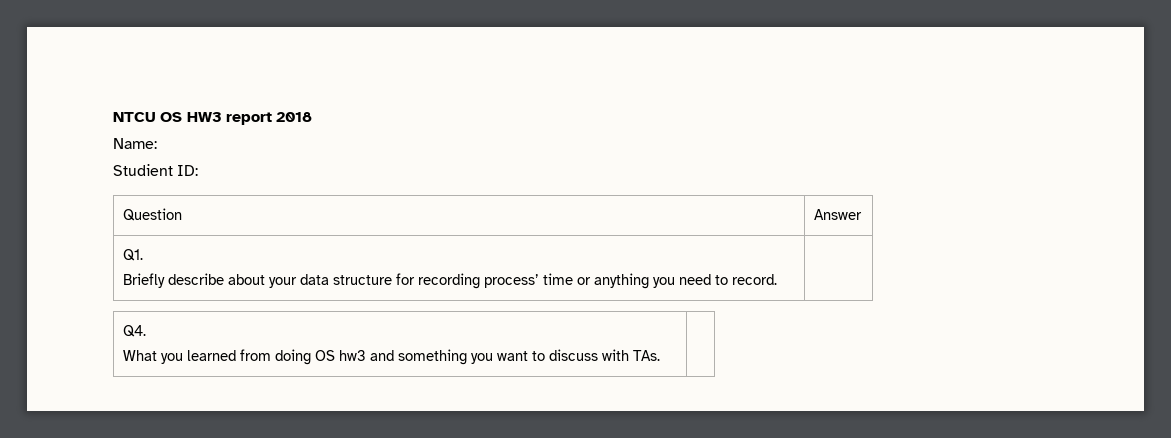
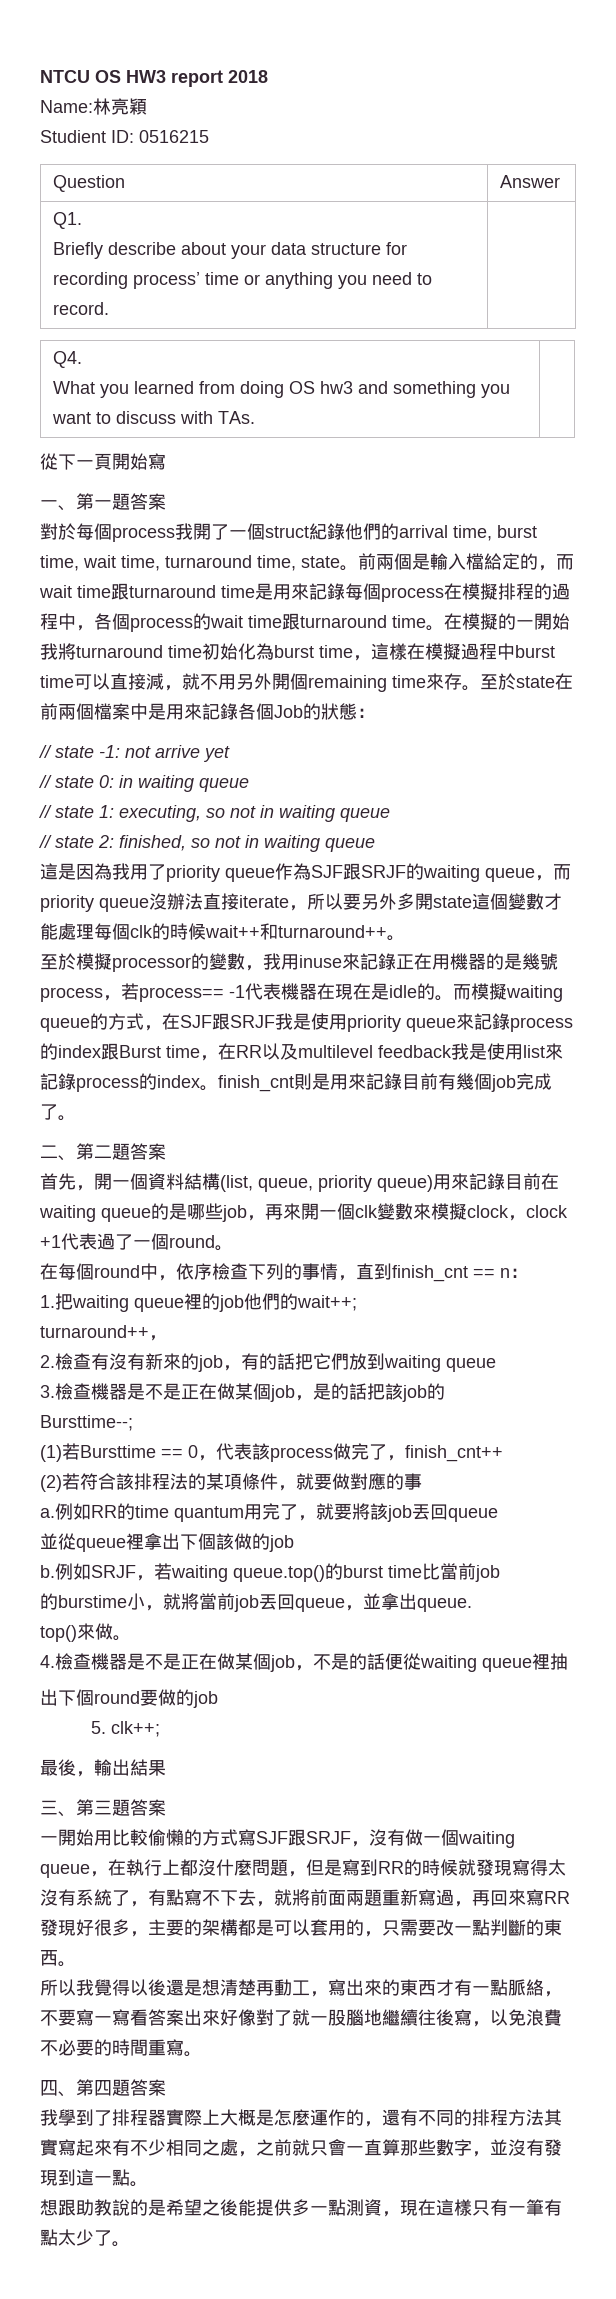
- Name:
+ Name:林亮穎
- Studient ID:
+ Studient ID: 0516215
+ 從下一頁開始寫
+ 一、第一題答案
+ 對於每個process我開了一個struct紀錄他們的arrival time, burst time, wait time, turnaround time, state。前兩個是輸入檔給定的，而wait time跟turnaround time是用來記錄每個process在模擬排程的過程中，各個process的wait time跟turnaround time。在模擬的一開始我將turnaround time初始化為burst time，這樣在模擬過程中burst time可以直接減，就不用另外開個remaining time來存。至於state在前兩個檔案中是用來記錄各個Job的狀態：
+ // state -1: not arrive yet
+ // state 0: in waiting queue
+ // state 1: executing, so not in waiting queue
+ // state 2: finished, so not in waiting queue
+ 這是因為我用了priority queue作為SJF跟SRJF的waiting queue，而priority queue沒辦法直接iterate，所以要另外多開state這個變數才能處理每個clk的時候wait++和turnaround++。
+ 至於模擬processor的變數，我用inuse來記錄正在用機器的是幾號process，若process== -1代表機器在現在是idle的。而模擬waiting queue的方式，在SJF跟SRJF我是使用priority queue來記錄process的index跟Burst time，在RR以及multilevel feedback我是使用list來記錄process的index。finish_cnt則是用來記錄目前有幾個job完成了。
+ 二、第二題答案
+ 首先，開一個資料結構(list, queue, priority queue)用來記錄目前在waiting queue的是哪些job，再來開一個clk變數來模擬clock，clock +1代表過了一個round。
+ 在每個round中，依序檢查下列的事情，直到finish_cnt == n：
+ 1.把waiting queue裡的job他們的wait++;
+ turnaround++，
+ 2.檢查有沒有新來的job，有的話把它們放到waiting queue
+ 3.檢查機器是不是正在做某個job，是的話把該job的
+ Bursttime--;
+ (1)若Bursttime == 0，代表該process做完了，finish_cnt++
+ (2)若符合該排程法的某項條件，就要做對應的事
+ a.例如RR的time quantum用完了，就要將該job丟回queue
+ 並從queue裡拿出下個該做的job
+ b.例如SRJF，若waiting queue.top()的burst time比當前job
+ 的burstime小，就將當前job丟回queue，並拿出queue.
+ top()來做。
+ 4.檢查機器是不是正在做某個job，不是的話便從waiting queue裡抽
+ 出下個round要做的job
+ 5. clk++;
+ 最後，輸出結果
+ 三、第三題答案
+ 一開始用比較偷懶的方式寫SJF跟SRJF，沒有做一個waiting queue，在執行上都沒什麼問題，但是寫到RR的時候就發現寫得太沒有系統了，有點寫不下去，就將前面兩題重新寫過，再回來寫RR發現好很多，主要的架構都是可以套用的，只需要改一點判斷的東西。
+ 所以我覺得以後還是想清楚再動工，寫出來的東西才有一點脈絡，不要寫一寫看答案出來好像對了就一股腦地繼續往後寫，以免浪費不必要的時間重寫。
+ 四、第四題答案
+ 我學到了排程器實際上大概是怎麼運作的，還有不同的排程方法其實寫起來有不少相同之處，之前就只會一直算那些數字，並沒有發現到這一點。
+ 想跟助教說的是希望之後能提供多一點測資，現在這樣只有一筆有點太少了。

